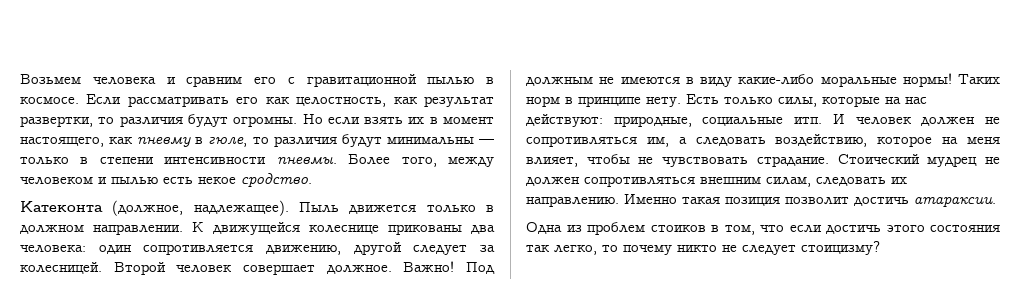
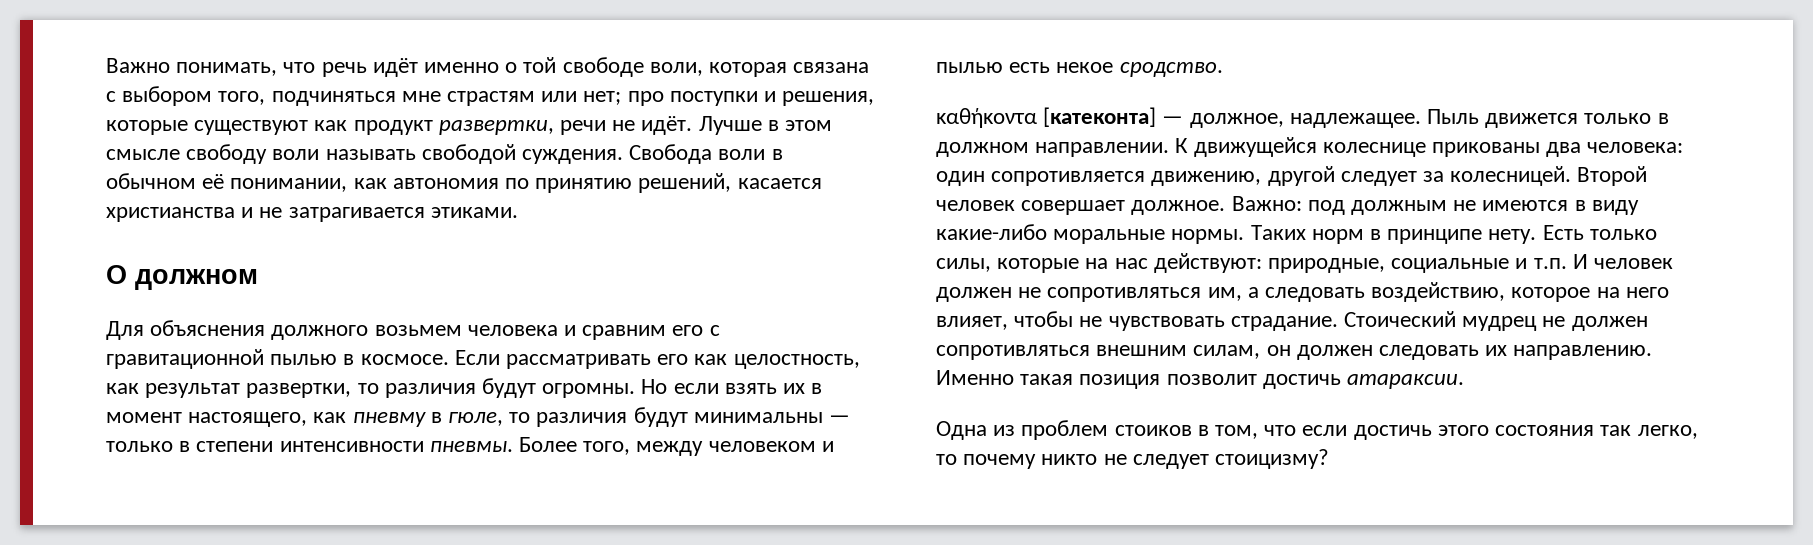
- Возьмем человека и сравним его с гравитационной пылью в космосе.
+ Важно понимать, что речь идёт именно о той свободе воли, которая связана с выбором того, подчиняться мне страстям или нет; про поступки и решения, которые существуют как продукт развертки, речи не идёт. Лучше в этом смысле свободу воли называть свободой суждения. Свобода воли в обычном её понимании, как автономия по принятию решений, касается христианства и не затрагивается этиками.
+ О должном
+ Для объяснения должного возьмем человека и сравним его с гравитационной пылью в космосе.
- Катеконта (должное, надлежащее).
+ καθήκοντα [катеконта] — должное, надлежащее.
- Важно! Под должным не имеются в виду какие-либо моральные нормы!
+ Важно: под должным не имеются в виду какие-либо моральные нормы.
- Есть только силы, которые на нас действуют: природные, социальные итп. И человек должен не сопротивляться им, а следовать воздействию, которое на меня влияет, чтобы не чувствовать страдание.
+ Есть только силы, которые на нас действуют: природные, социальные и т.п. И человек должен не сопротивляться им, а следовать воздействию, которое на него влияет, чтобы не чувствовать страдание.
- Стоический мудрец не должен сопротивляться внешним силам, следовать их направлению.
+ Стоический мудрец не должен сопротивляться внешним силам, он должен следовать их направлению.

